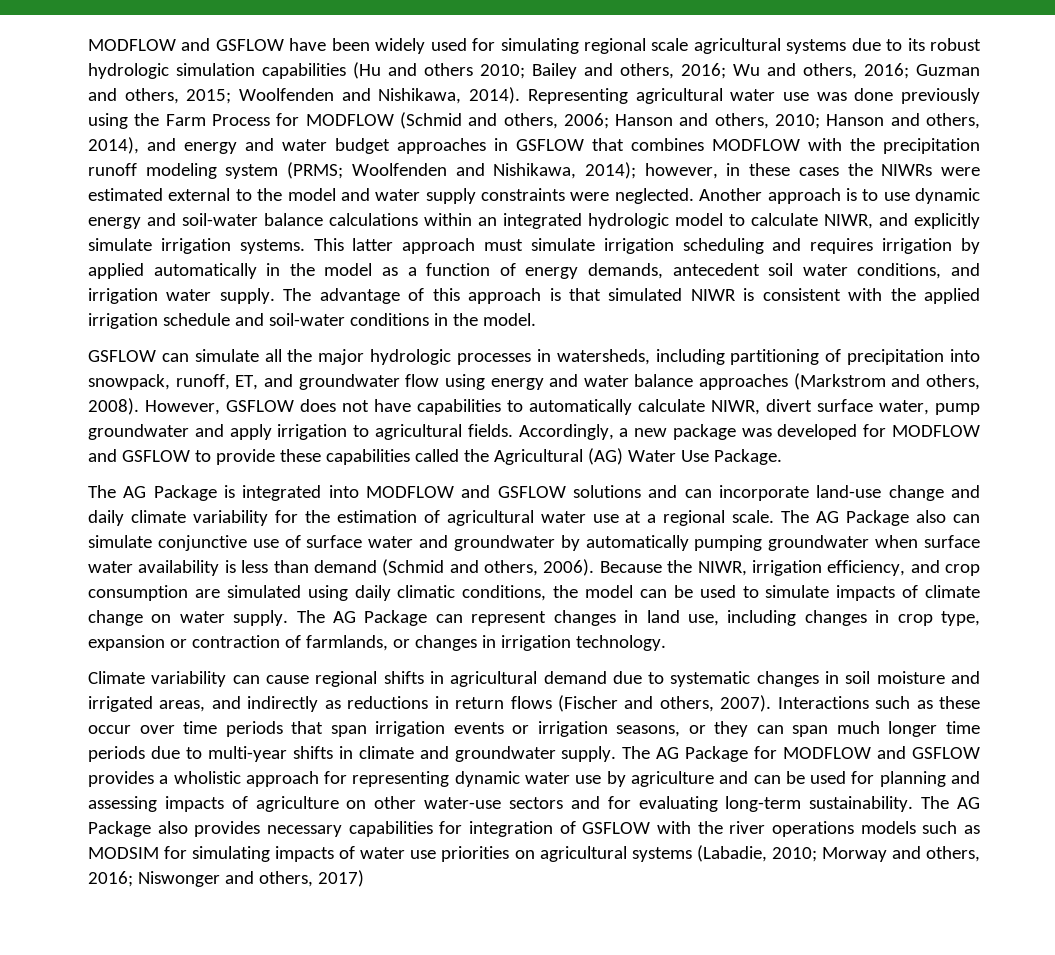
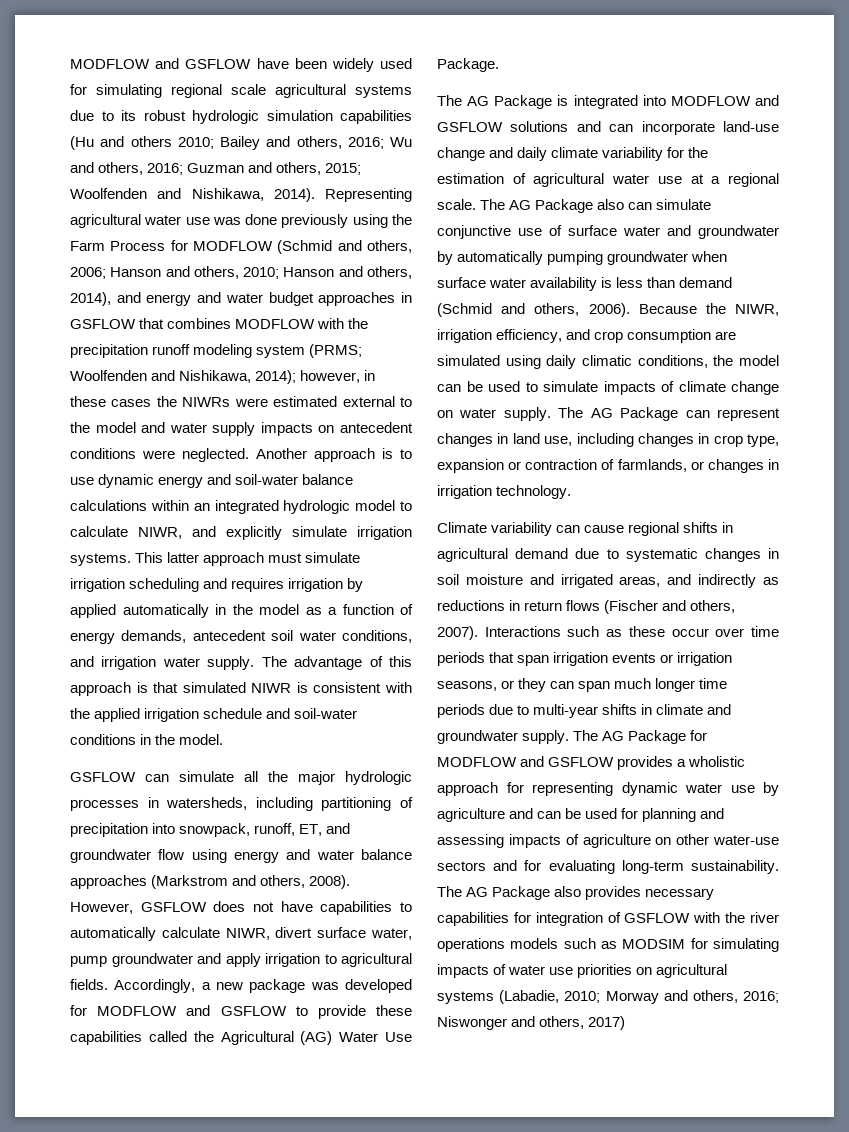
- however, in these cases the NIWRs were estimated external to the model and water supply constraints were neglected.
+ however, in these cases the NIWRs were estimated external to the model and water supply impacts on antecedent conditions were neglected.

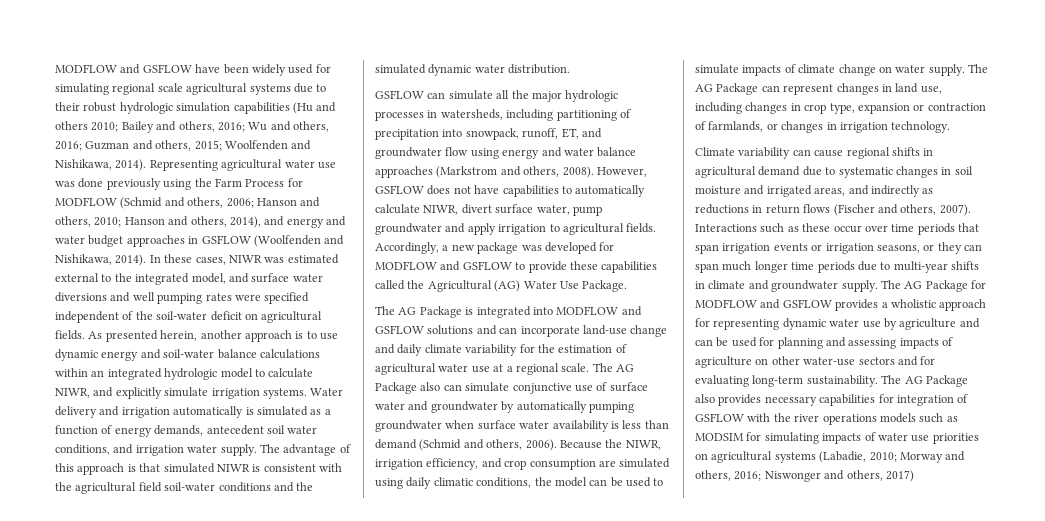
- MODFLOW and GSFLOW have been widely used for simulating regional scale agricultural systems due to its robust hydrologic simulation capabilities (Hu and others 2010; Bailey and others, 2016; Wu and others, 2016; Guzman and others, 2015; Woolfenden and Nishikawa, 2014).
+ MODFLOW and GSFLOW have been widely used for simulating regional scale agricultural systems due to their robust hydrologic simulation capabilities (Hu and others 2010; Bailey and others, 2016; Wu and others, 2016; Guzman and others, 2015; Woolfenden and Nishikawa, 2014).
- Representing agricultural water use was done previously using the Farm Process for MODFLOW (Schmid and others, 2006; Hanson and others, 2010; Hanson and others, 2014), and energy and water budget approaches in GSFLOW that combines MODFLOW with the precipitation runoff modeling system (PRMS; Woolfenden and Nishikawa, 2014); however, in these cases the NIWRs were estimated external to the model and water supply impacts on antecedent conditions were neglected. Another approach is to use dynamic energy and soil-water balance calculations within an integrated hydrologic model to calculate NIWR, and explicitly simulate irrigation systems.
+ Representing agricultural water use was done previously using the Farm Process for MODFLOW (Schmid and others, 2006; Hanson and others, 2010; Hanson and others, 2014), and energy and water budget approaches in GSFLOW (Woolfenden and Nishikawa, 2014). In these cases, NIWR was estimated external to the integrated model, and surface water diversions and well pumping rates were specified independent of the soil-water deficit on agricultural fields. As presented herein, another approach is to use dynamic energy and soil-water balance calculations within an integrated hydrologic model to calculate NIWR, and explicitly simulate irrigation systems.
- This latter approach must simulate irrigation scheduling and requires irrigation by applied automatically in the model as a function of energy demands, antecedent soil water conditions, and irrigation water supply.
+ Water delivery and irrigation automatically is simulated as a function of energy demands, antecedent soil water conditions, and irrigation water supply.
- The advantage of this approach is that simulated NIWR is consistent with the applied irrigation schedule and soil-water conditions in the model.
+ The advantage of this approach is that simulated NIWR is consistent with the agricultural field soil-water conditions and the simulated dynamic water distribution.

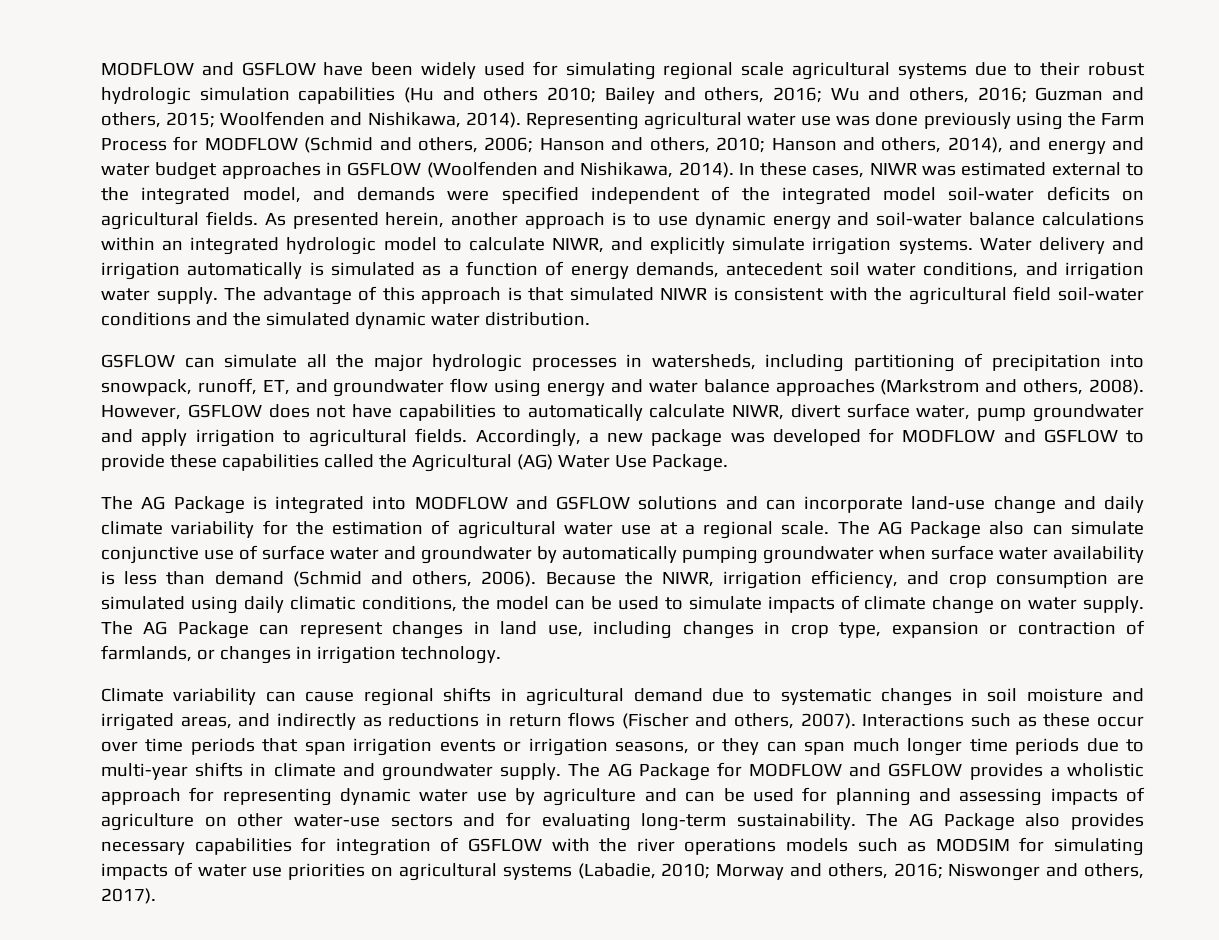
- In these cases, NIWR was estimated external to the integrated model, and surface water diversions and well pumping rates were specified independent of the soil-water deficit on agricultural fields.
+ In these cases, NIWR was estimated external to the integrated model, and demands were specified independent of the integrated model soil-water deficits on agricultural fields.
- The AG Package also provides necessary capabilities for integration of GSFLOW with the river operations models such as MODSIM for simulating impacts of water use priorities on agricultural systems (Labadie, 2010; Morway and others, 2016; Niswonger and others, 2017)
+ The AG Package also provides necessary capabilities for integration of GSFLOW with the river operations models such as MODSIM for simulating impacts of water use priorities on agricultural systems (Labadie, 2010; Morway and others, 2016; Niswonger and others, 2017).

